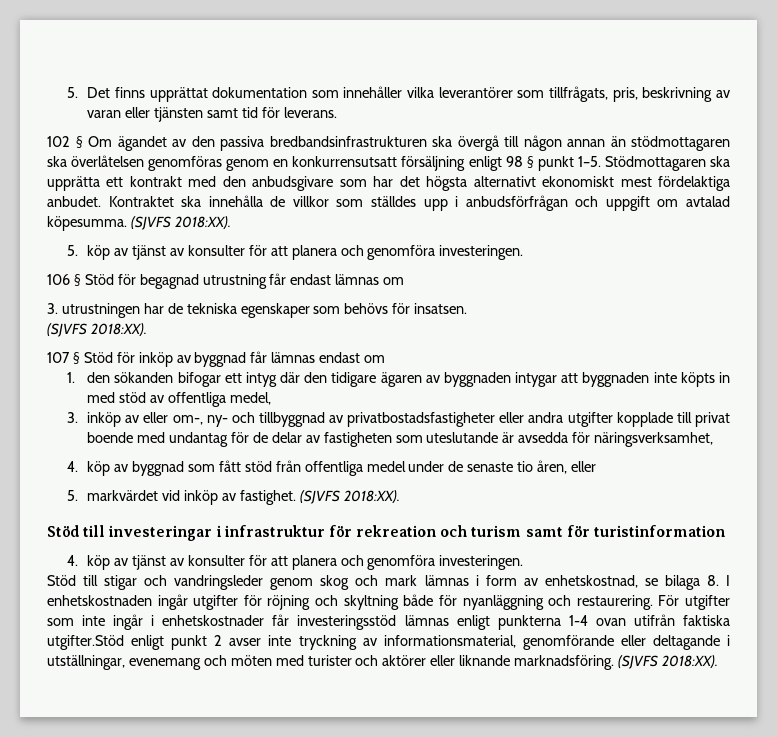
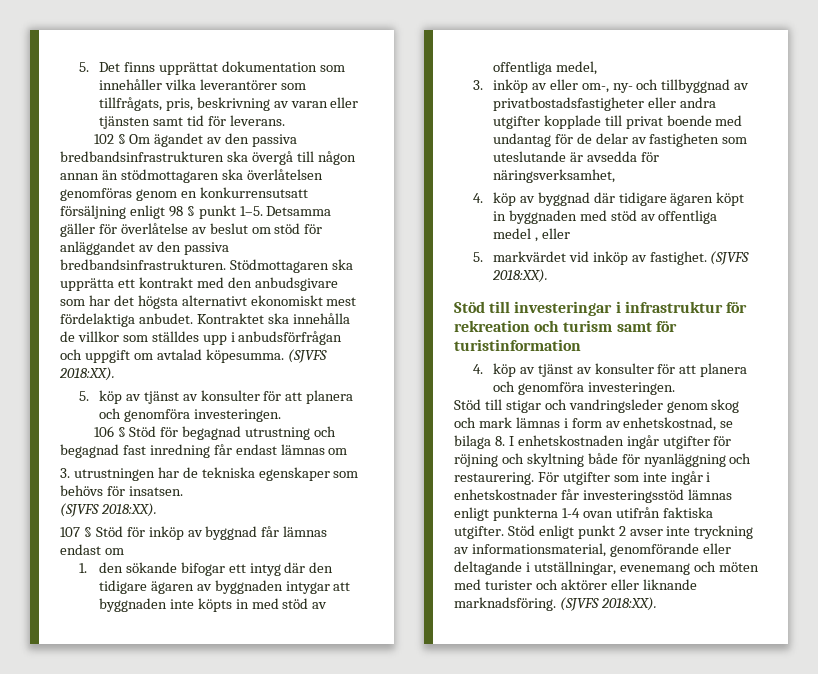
+ Detsamma gäller för överlåtelse av beslut om stöd för anläggandet av den passiva bredbandsinfrastrukturen.
- 106 § Stöd för begagnad utrustning får endast lämnas om
+ 106 § Stöd för begagnad utrustning och begagnad fast inredning får endast lämnas om
- 1. den sökanden bifogar ett intyg där den tidigare ägaren av byggnaden intygar att byggnaden inte köpts in med stöd av offentliga medel,
+ 1. den sökande bifogar ett intyg där den tidigare ägaren av byggnaden intygar att byggnaden inte köpts in med stöd av offentliga medel,
- 4. köp av byggnad som fått stöd från offentliga medel under de senaste tio åren, eller
+ 4. köp av byggnad där tidigare ägaren köpt in byggnaden med stöd av offentliga medel , eller
- För utgifter som inte ingår i enhetskostnader får investeringsstöd lämnas enligt punkterna 1-4 ovan utifrån faktiska utgifter.Stöd enligt punkt 2 avser inte tryckning av informationsmaterial, genomförande eller deltagande i utställningar, evenemang och möten med turister och aktörer eller liknande marknadsföring.
+ För utgifter som inte ingår i enhetskostnader får investeringsstöd lämnas enligt punkterna 1-4 ovan utifrån faktiska utgifter. Stöd enligt punkt 2 avser inte tryckning av informationsmaterial, genomförande eller deltagande i utställningar, evenemang och möten med turister och aktörer eller liknande marknadsföring.

